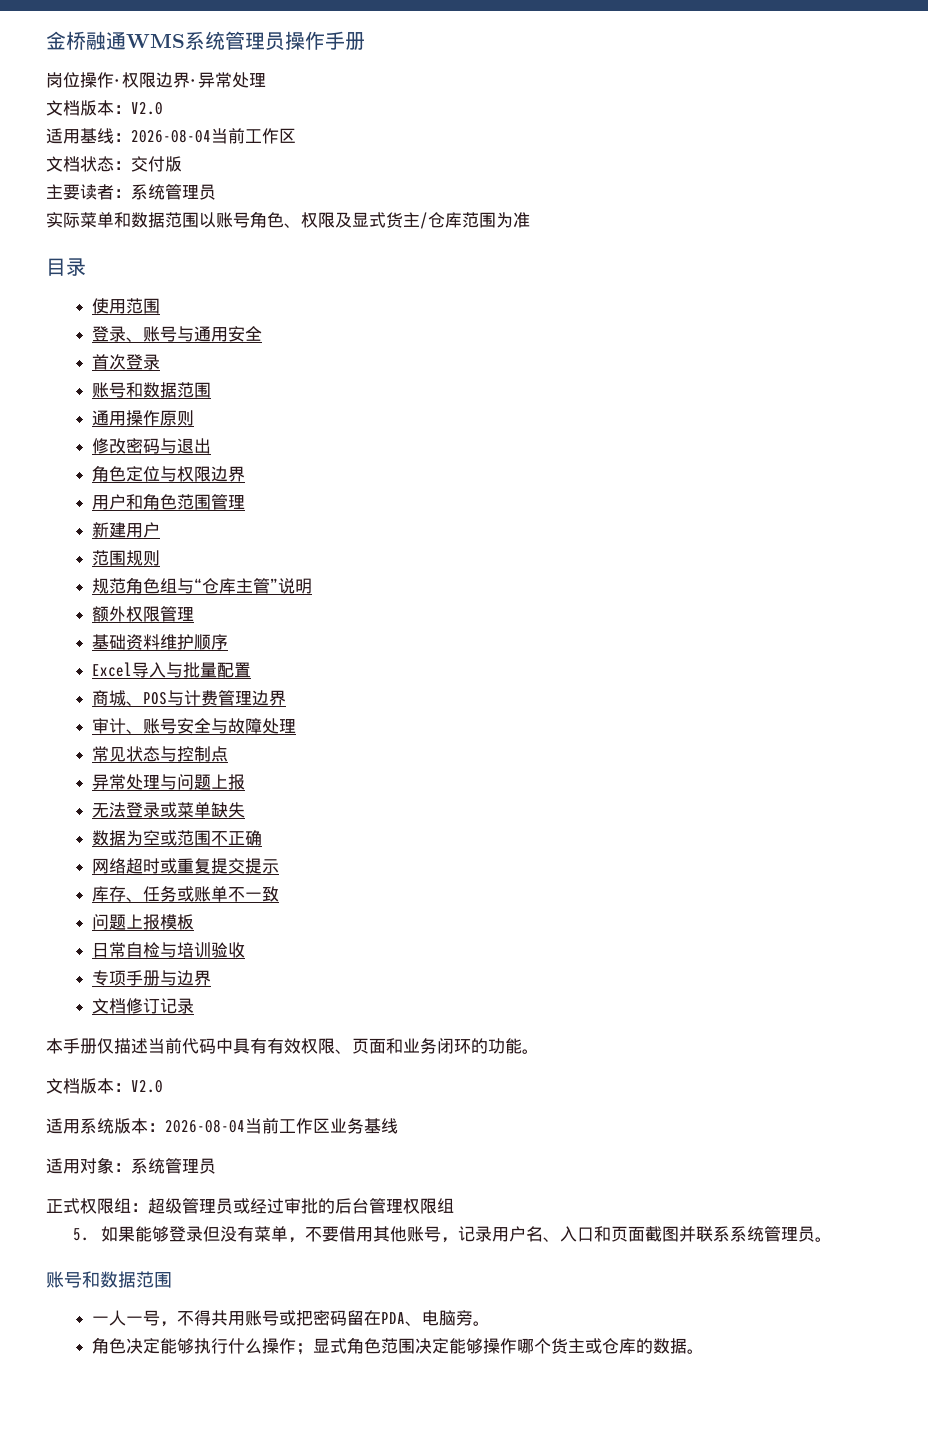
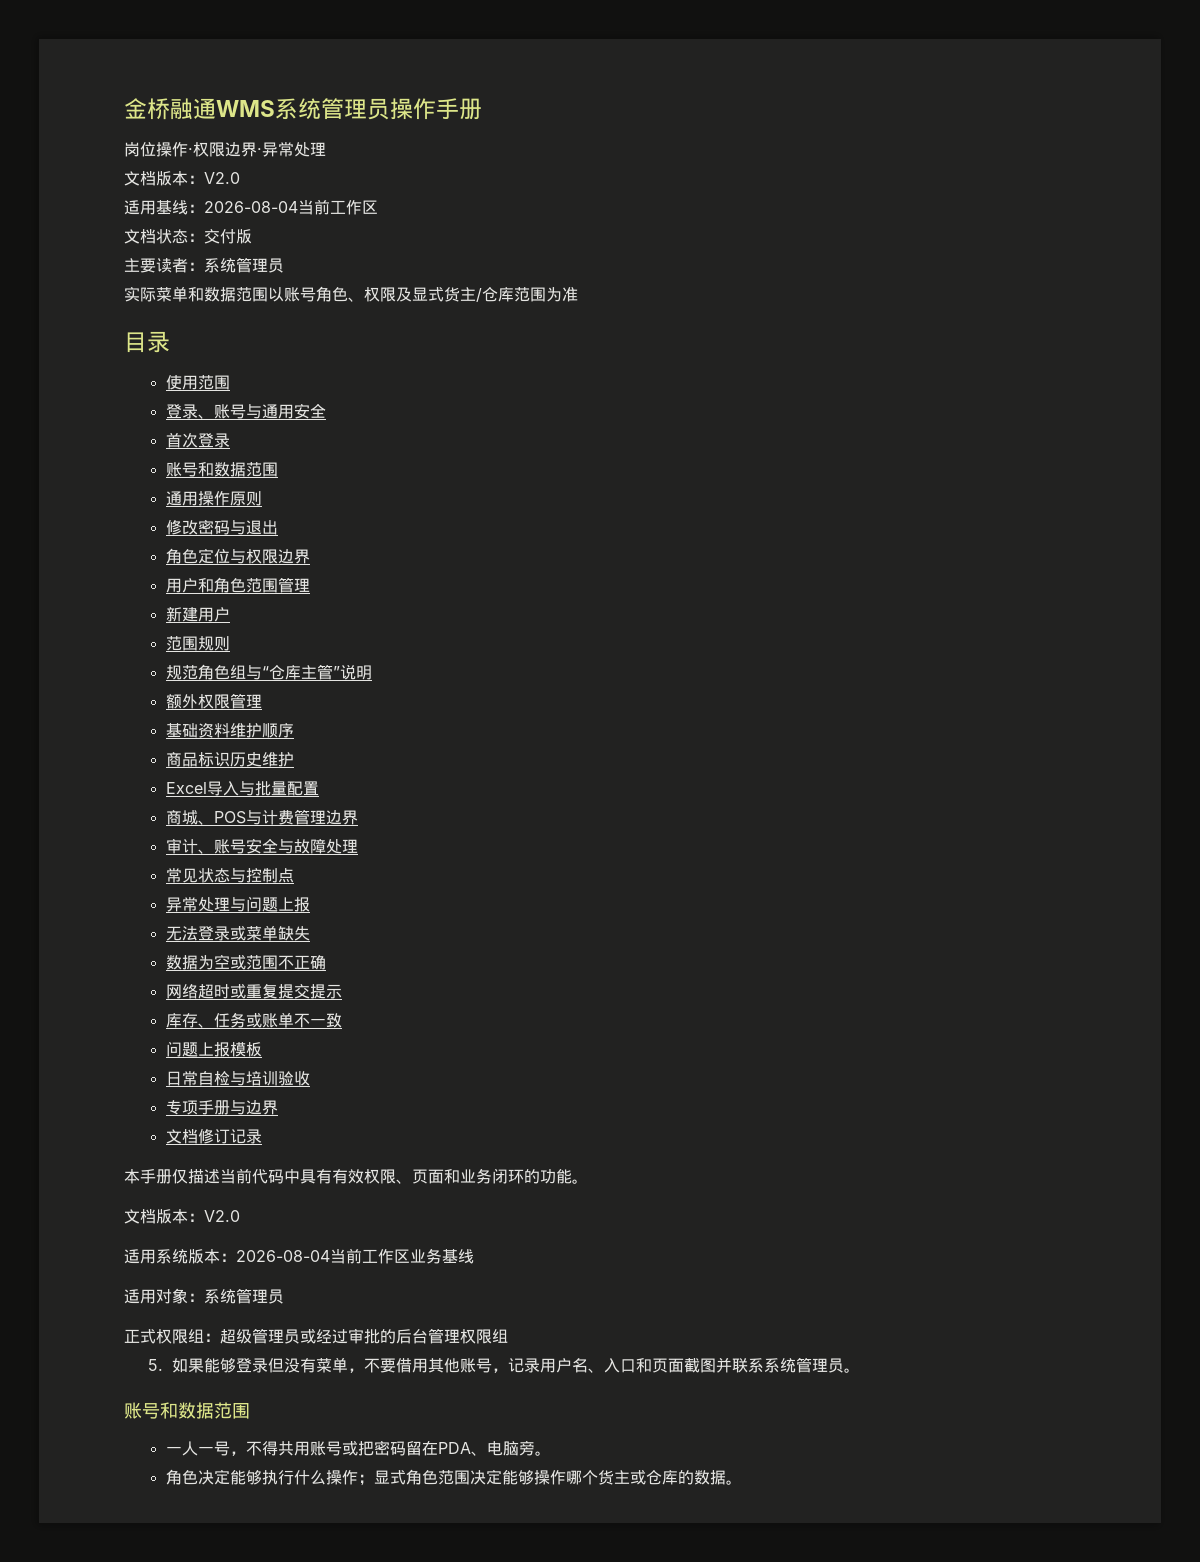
+ 商品标识历史维护

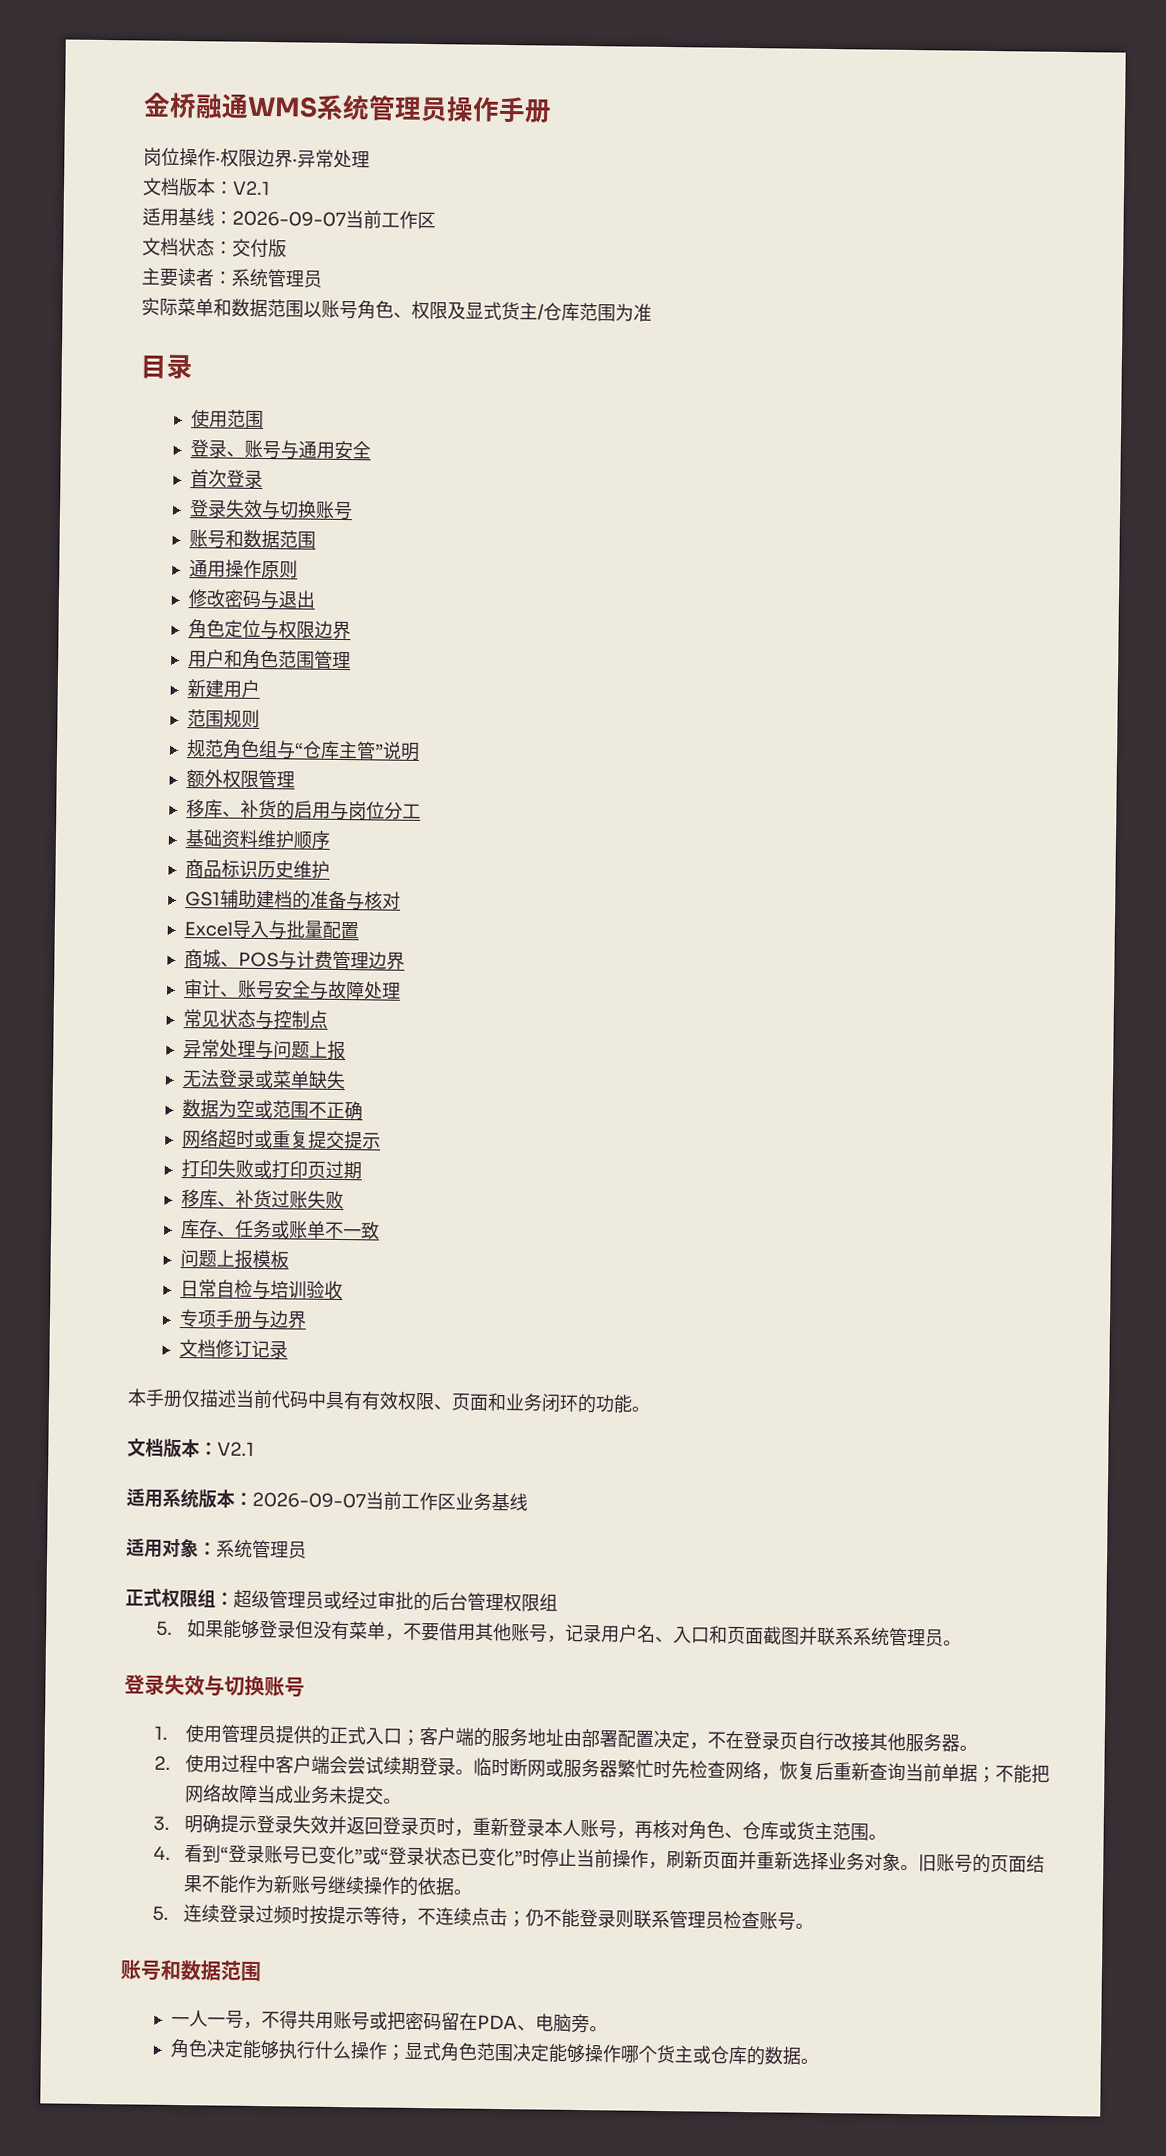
  岗位操作·权限边界·异常处理
- 文档版本：V2.0
+ 文档版本：V2.1
- 适用基线：2026-08-04当前工作区
+ 适用基线：2026-09-07当前工作区
  首次登录
+ 登录失效与切换账号
+ 移库、补货的启用与岗位分工
+ GS1辅助建档的准备与核对
+ 打印失败或打印页过期
+ 移库、补货过账失败
  本手册仅描述当前代码中具有有效权限、页面和业务闭环的功能。
- 文档版本：V2.0
+ 文档版本：V2.1
- 适用系统版本：2026-08-04当前工作区业务基线
+ 适用系统版本：2026-09-07当前工作区业务基线
  5.如果能够登录但没有菜单，不要借用其他账号，记录用户名、入口和页面截图并联系系统管理员。
+ 登录失效与切换账号
+ 1.使用管理员提供的正式入口；客户端的服务地址由部署配置决定，不在登录页自行改接其他服务器。
+ 2.使用过程中客户端会尝试续期登录。临时断网或服务器繁忙时先检查网络，恢复后重新查询当前单据；不能把网络故障当成业务未提交。
+ 3.明确提示登录失效并返回登录页时，重新登录本人账号，再核对角色、仓库或货主范围。
+ 4.看到“登录账号已变化”或“登录状态已变化”时停止当前操作，刷新页面并重新选择业务对象。旧账号的页面结果不能作为新账号继续操作的依据。
+ 5.连续登录过频时按提示等待，不连续点击；仍不能登录则联系管理员检查账号。

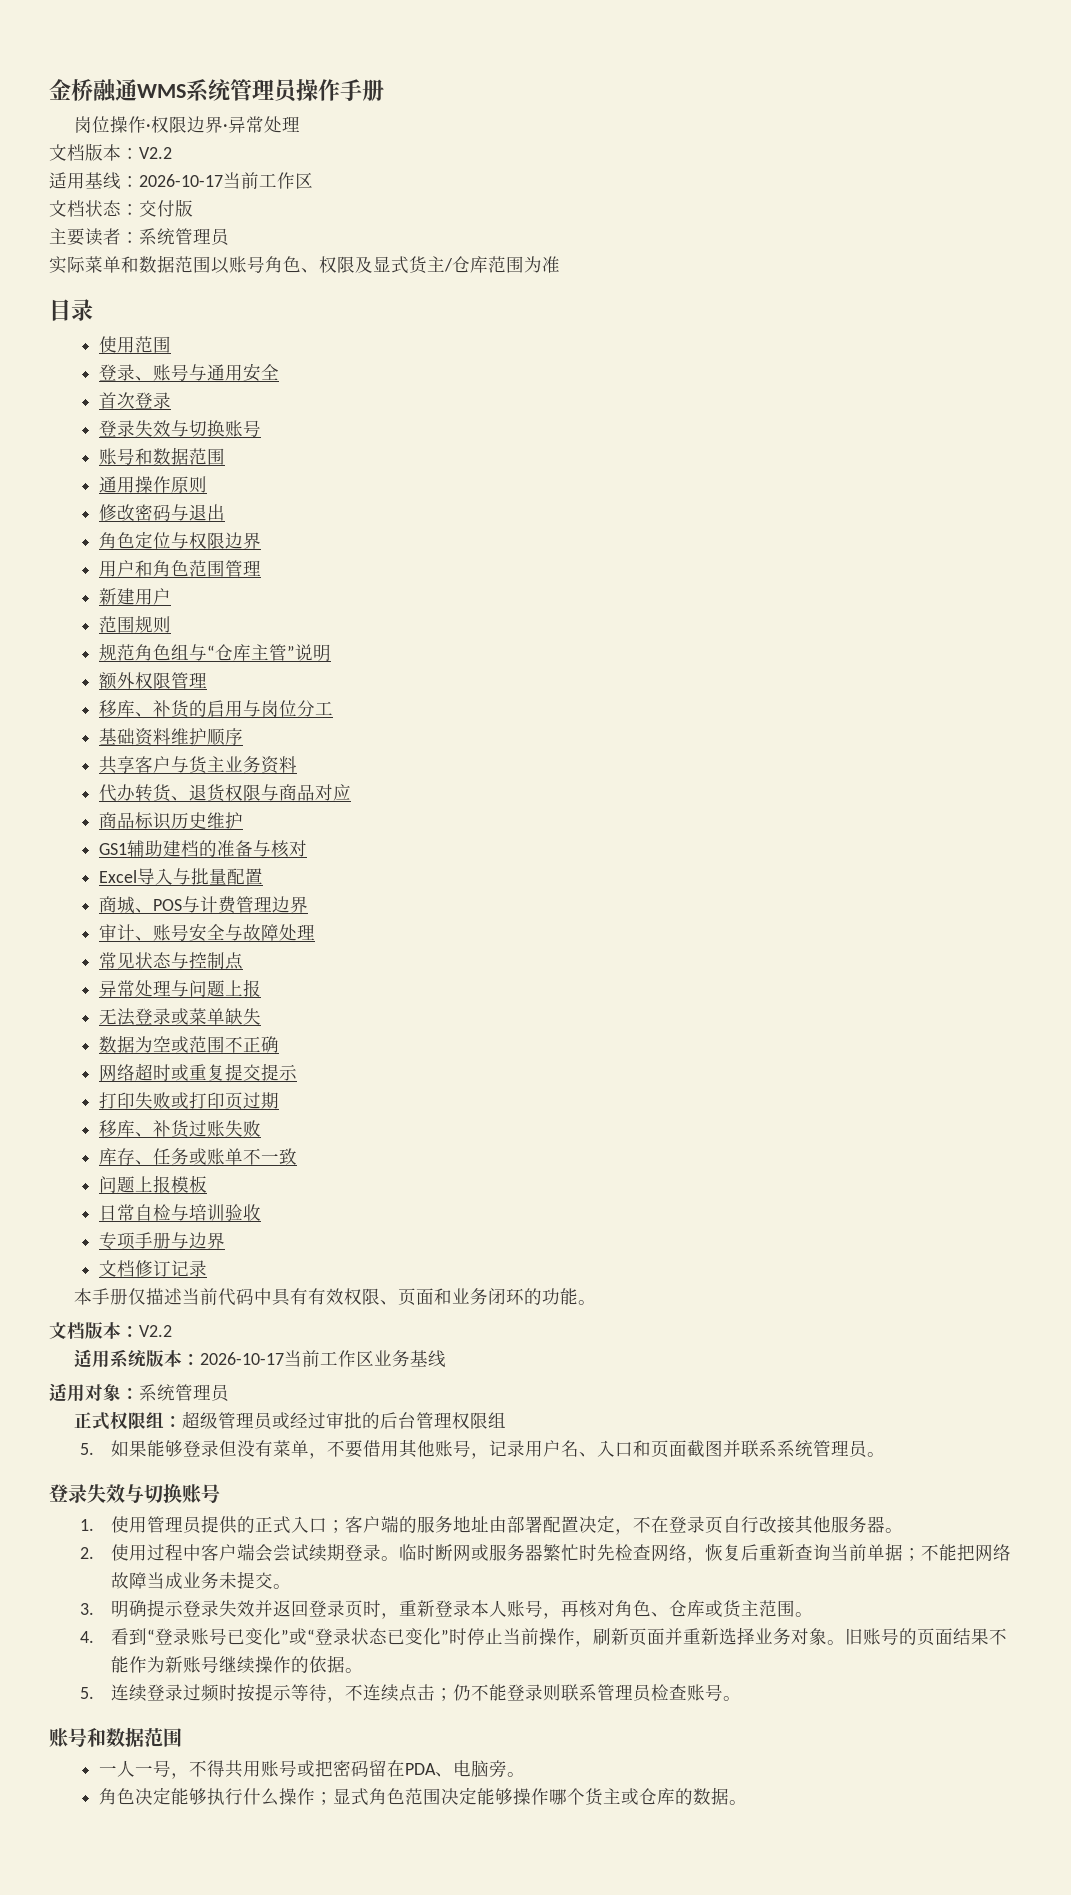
  岗位操作·权限边界·异常处理
- 文档版本：V2.1
+ 文档版本：V2.2
- 适用基线：2026-09-07当前工作区
+ 适用基线：2026-10-17当前工作区
+ 共享客户与货主业务资料
+ 代办转货、退货权限与商品对应
  本手册仅描述当前代码中具有有效权限、页面和业务闭环的功能。
- 文档版本：V2.1
+ 文档版本：V2.2
- 适用系统版本：2026-09-07当前工作区业务基线
+ 适用系统版本：2026-10-17当前工作区业务基线

